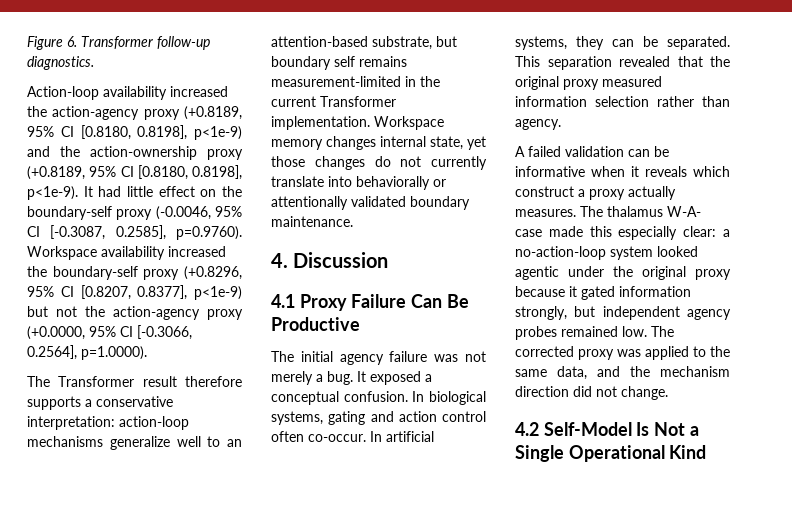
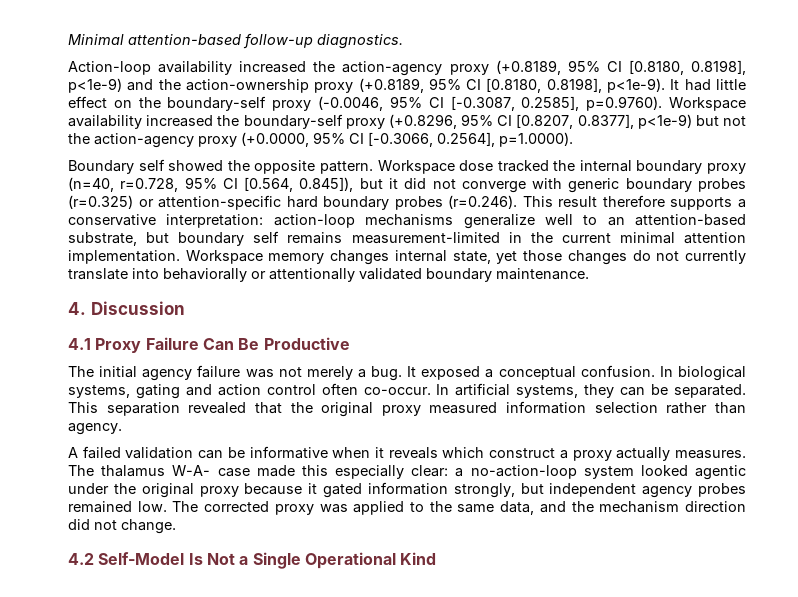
- Figure 6. Transformer follow-up diagnostics.
+ Minimal attention-based follow-up diagnostics.
- The Transformer result therefore supports a conservative interpretation: action-loop mechanisms generalize well to an attention-based substrate, but boundary self remains measurement-limited in the current Transformer implementation.
+ Boundary self showed the opposite pattern. Workspace dose tracked the internal boundary proxy (n=40, r=0.728, 95% CI [0.564, 0.845]), but it did not converge with generic boundary probes (r=0.325) or attention-specific hard boundary probes (r=0.246). This result therefore supports a conservative interpretation: action-loop mechanisms generalize well to an attention-based substrate, but boundary self remains measurement-limited in the current minimal attention implementation.

